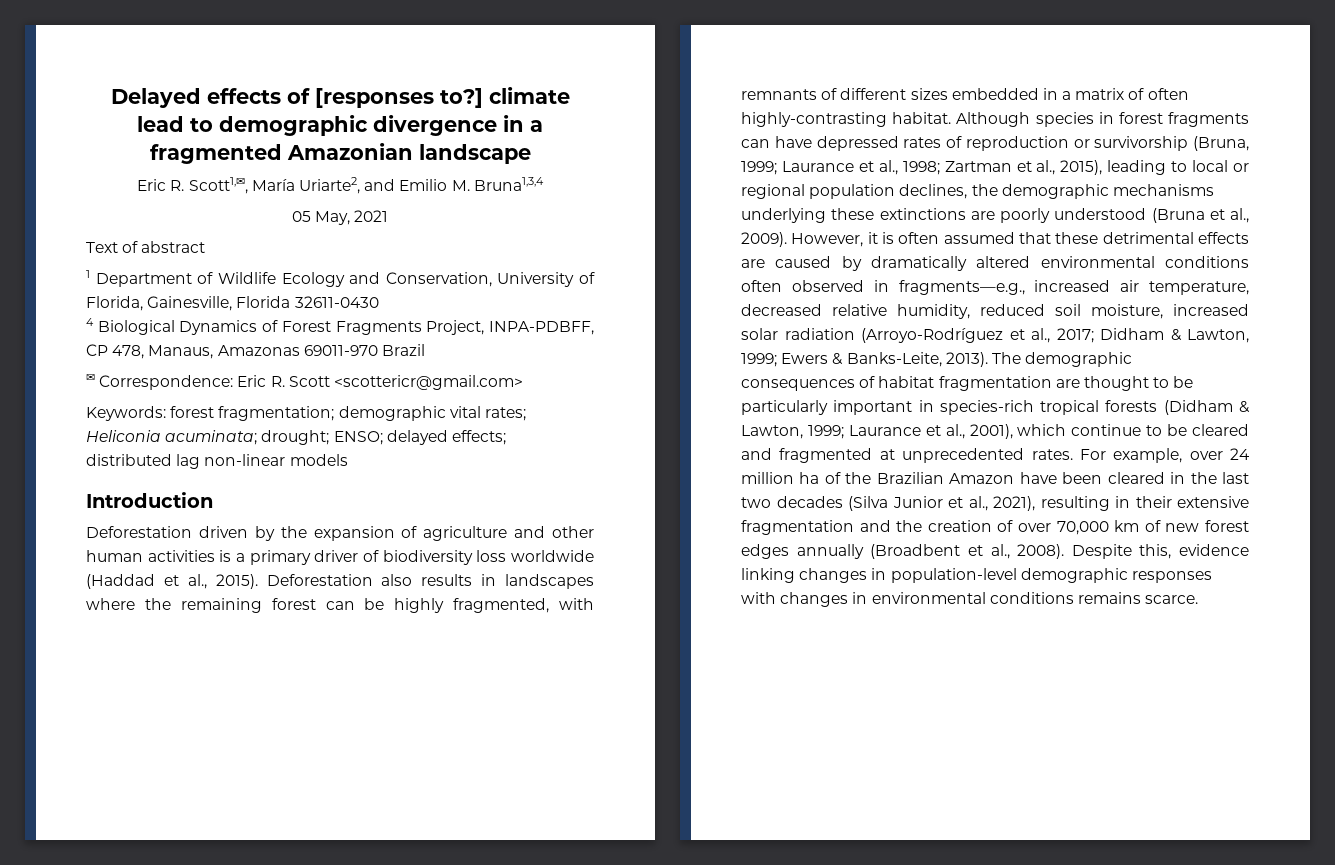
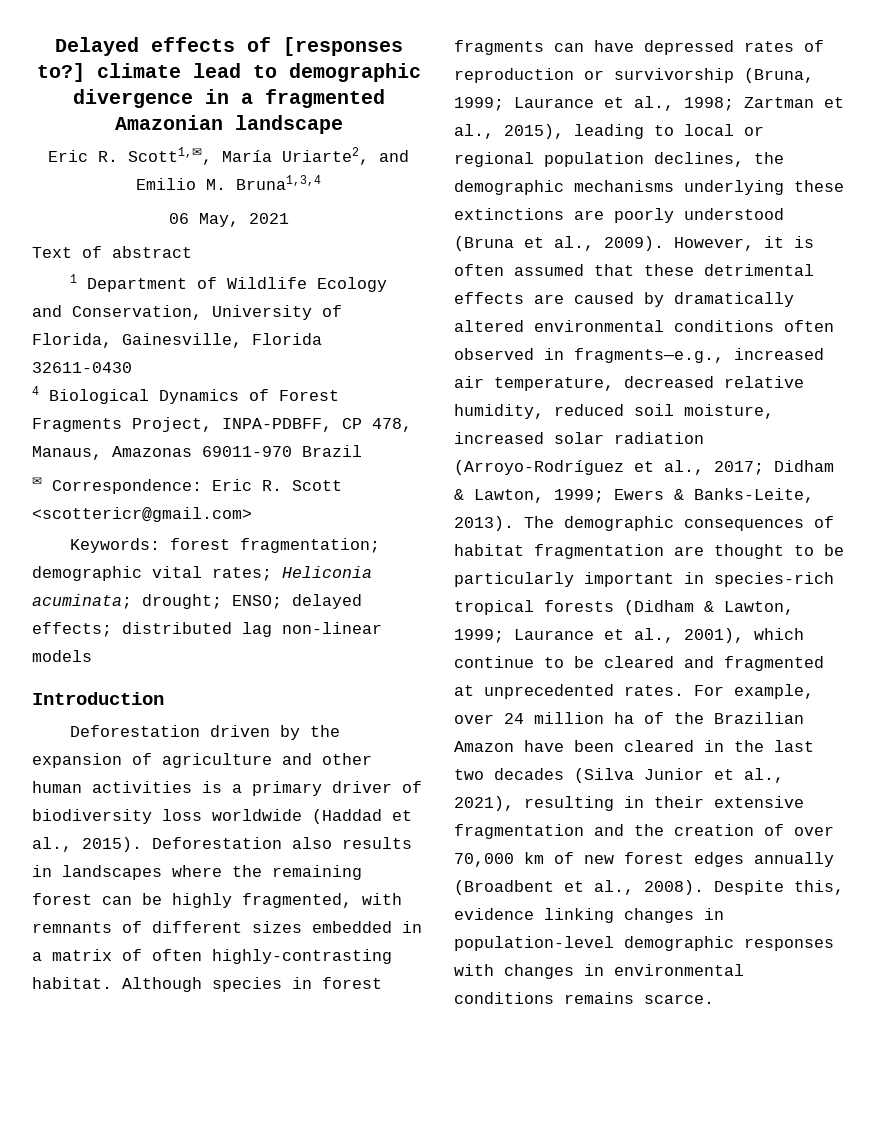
- 05 May, 2021
+ 06 May, 2021

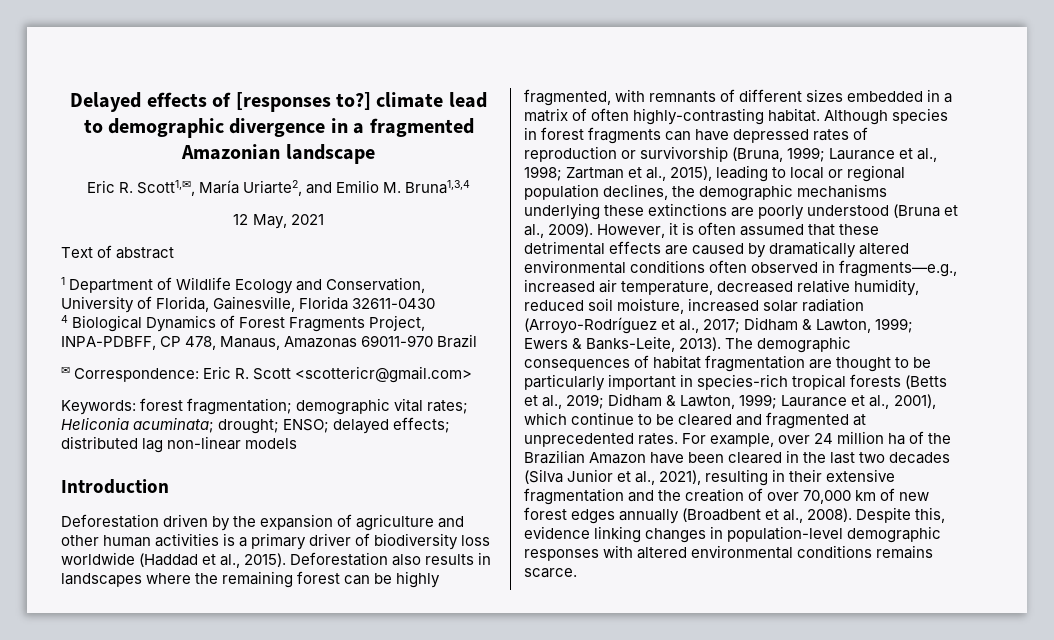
- 06 May, 2021
+ 12 May, 2021
- The demographic consequences of habitat fragmentation are thought to be particularly important in species-rich tropical forests (Didham & Lawton, 1999; Laurance et al., 2001), which continue to be cleared and fragmented at unprecedented rates.
+ The demographic consequences of habitat fragmentation are thought to be particularly important in species-rich tropical forests (Betts et al., 2019; Didham & Lawton, 1999; Laurance et al., 2001), which continue to be cleared and fragmented at unprecedented rates.
- Despite this, evidence linking changes in population-level demographic responses with changes in environmental conditions remains scarce.
+ Despite this, evidence linking changes in population-level demographic responses with altered environmental conditions remains scarce.

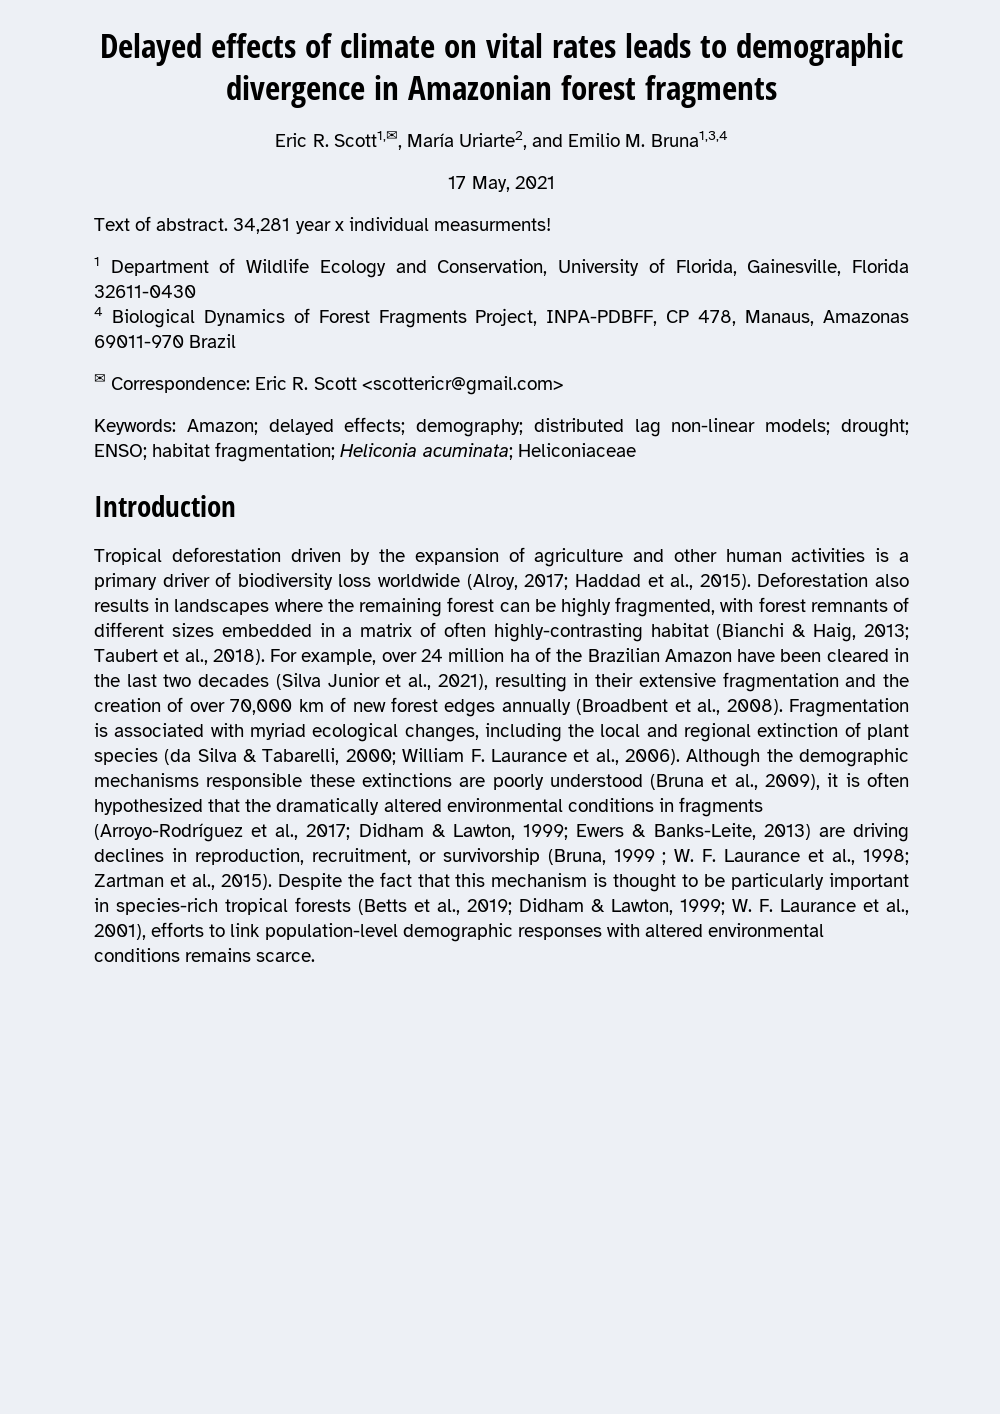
- Delayed effects of [responses to?] climate lead to demographic divergence in a fragmented Amazonian landscape
+ Delayed effects of climate on vital rates leads to demographic divergence in Amazonian forest fragments
- 12 May, 2021
+ 17 May, 2021
- Text of abstract
+ Text of abstract. 34,281 year x individual measurments!
- Keywords: forest fragmentation; demographic vital rates; Heliconia acuminata; drought; ENSO; delayed effects; distributed lag non-linear models
+ Keywords: Amazon; delayed effects; demography; distributed lag non-linear models; drought; ENSO; habitat fragmentation; Heliconia acuminata; Heliconiaceae
- Deforestation driven by the expansion of agriculture and other human activities is a primary driver of biodiversity loss worldwide (Haddad et al., 2015).
+ Tropical deforestation driven by the expansion of agriculture and other human activities is a primary driver of biodiversity loss worldwide (Alroy, 2017; Haddad et al., 2015).
- Deforestation also results in landscapes where the remaining forest can be highly fragmented, with remnants of different sizes embedded in a matrix of often highly-contrasting habitat. Although species in forest fragments can have depressed rates of reproduction or survivorship (Bruna, 1999; Laurance et al., 1998; Zartman et al., 2015), leading to local or regional population declines, the demographic mechanisms underlying these extinctions are poorly understood (Bruna et al., 2009). However, it is often assumed that these detrimental effects are caused by dramatically altered environmental conditions often observed in fragments—e.g., increased air temperature, decreased relative humidity, reduced soil moisture, increased solar radiation (Arroyo-Rodríguez et al., 2017; Didham & Lawton, 1999; Ewers & Banks-Leite, 2013). The demographic consequences of habitat fragmentation are thought to be particularly important in species-rich tropical forests (Betts et al., 2019; Didham & Lawton, 1999; Laurance et al., 2001), which continue to be cleared and fragmented at unprecedented rates.
+ Deforestation also results in landscapes where the remaining forest can be highly fragmented, with forest remnants of different sizes embedded in a matrix of often highly-contrasting habitat (Bianchi & Haig, 2013; Taubert et al., 2018).
- Despite this, evidence linking changes in population-level demographic responses with altered environmental conditions remains scarce.
+ Fragmentation is associated with myriad ecological changes, including the local and regional extinction of plant species (da Silva & Tabarelli, 2000; William F. Laurance et al., 2006). Although the demographic mechanisms responsible these extinctions are poorly understood (Bruna et al., 2009), it is often hypothesized that the dramatically altered environmental conditions in fragments (Arroyo-Rodríguez et al., 2017; Didham & Lawton, 1999; Ewers & Banks-Leite, 2013) are driving declines in reproduction, recruitment, or survivorship (Bruna, 1999 ; W. F. Laurance et al., 1998; Zartman et al., 2015). Despite the fact that this mechanism is thought to be particularly important in species-rich tropical forests (Betts et al., 2019; Didham & Lawton, 1999; W. F. Laurance et al., 2001), efforts to link population-level demographic responses with altered environmental conditions remains scarce.

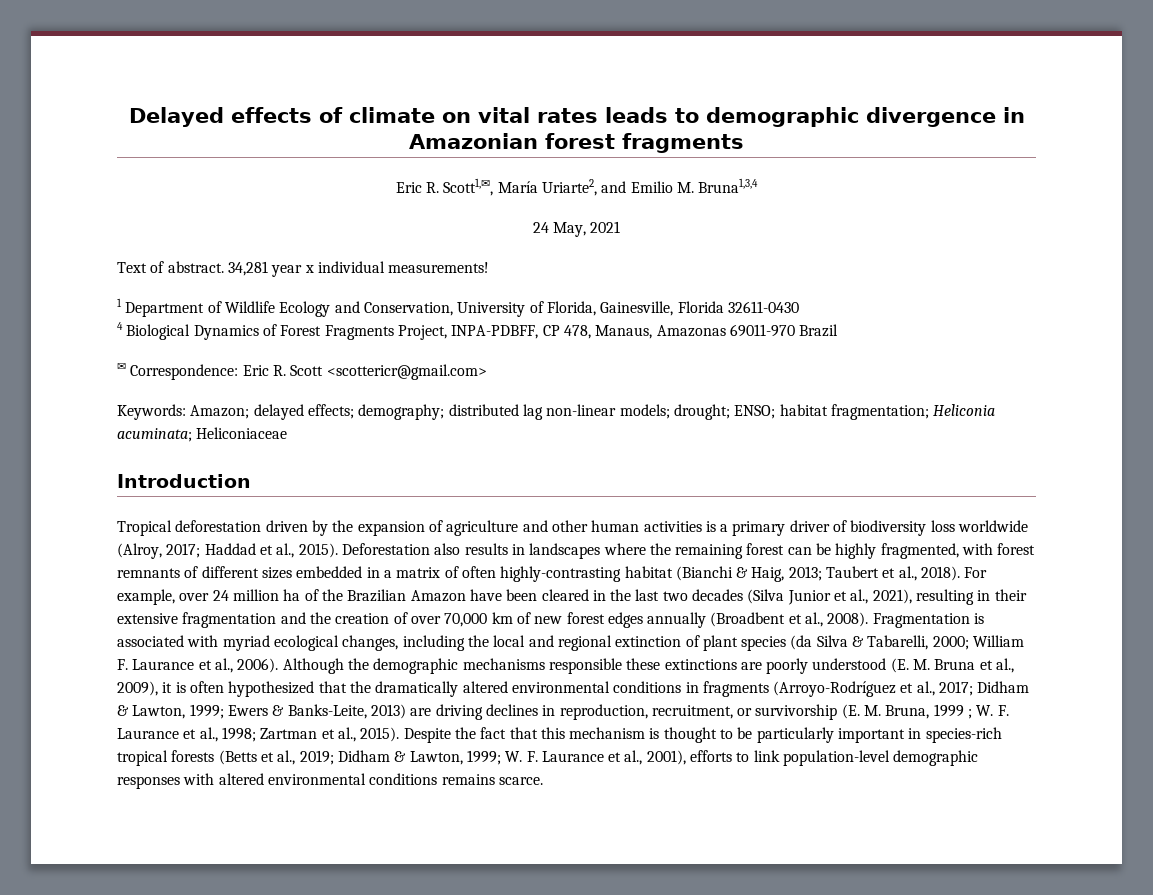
- 17 May, 2021
+ 24 May, 2021
- 34,281 year x individual measurments!
+ 34,281 year x individual measurements!
- Although the demographic mechanisms responsible these extinctions are poorly understood (Bruna et al., 2009), it is often hypothesized that the dramatically altered environmental conditions in fragments (Arroyo-Rodríguez et al., 2017; Didham & Lawton, 1999; Ewers & Banks-Leite, 2013) are driving declines in reproduction, recruitment, or survivorship (Bruna, 1999 ; W. F. Laurance et al., 1998; Zartman et al., 2015).
+ Although the demographic mechanisms responsible these extinctions are poorly understood (E. M. Bruna et al., 2009), it is often hypothesized that the dramatically altered environmental conditions in fragments (Arroyo-Rodríguez et al., 2017; Didham & Lawton, 1999; Ewers & Banks-Leite, 2013) are driving declines in reproduction, recruitment, or survivorship (E. M. Bruna, 1999 ; W. F. Laurance et al., 1998; Zartman et al., 2015).

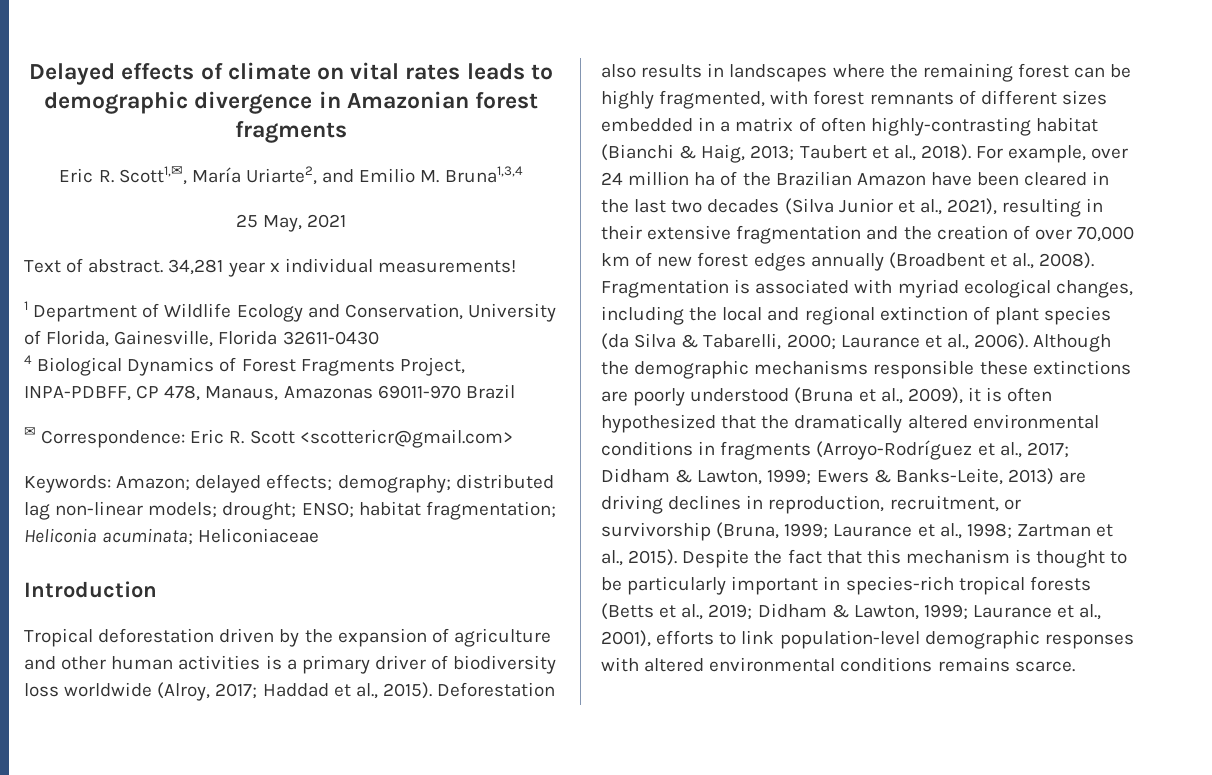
- 24 May, 2021
+ 25 May, 2021
- Fragmentation is associated with myriad ecological changes, including the local and regional extinction of plant species (da Silva & Tabarelli, 2000; William F. Laurance et al., 2006).
+ Fragmentation is associated with myriad ecological changes, including the local and regional extinction of plant species (da Silva & Tabarelli, 2000; Laurance et al., 2006).
- Although the demographic mechanisms responsible these extinctions are poorly understood (E. M. Bruna et al., 2009), it is often hypothesized that the dramatically altered environmental conditions in fragments (Arroyo-Rodríguez et al., 2017; Didham & Lawton, 1999; Ewers & Banks-Leite, 2013) are driving declines in reproduction, recruitment, or survivorship (E. M. Bruna, 1999 ; W. F. Laurance et al., 1998; Zartman et al., 2015).
+ Although the demographic mechanisms responsible these extinctions are poorly understood (Bruna et al., 2009), it is often hypothesized that the dramatically altered environmental conditions in fragments (Arroyo-Rodríguez et al., 2017; Didham & Lawton, 1999; Ewers & Banks-Leite, 2013) are driving declines in reproduction, recruitment, or survivorship (Bruna, 1999; Laurance et al., 1998; Zartman et al., 2015).
- Despite the fact that this mechanism is thought to be particularly important in species-rich tropical forests (Betts et al., 2019; Didham & Lawton, 1999; W. F. Laurance et al., 2001), efforts to link population-level demographic responses with altered environmental conditions remains scarce.
+ Despite the fact that this mechanism is thought to be particularly important in species-rich tropical forests (Betts et al., 2019; Didham & Lawton, 1999; Laurance et al., 2001), efforts to link population-level demographic responses with altered environmental conditions remains scarce.

